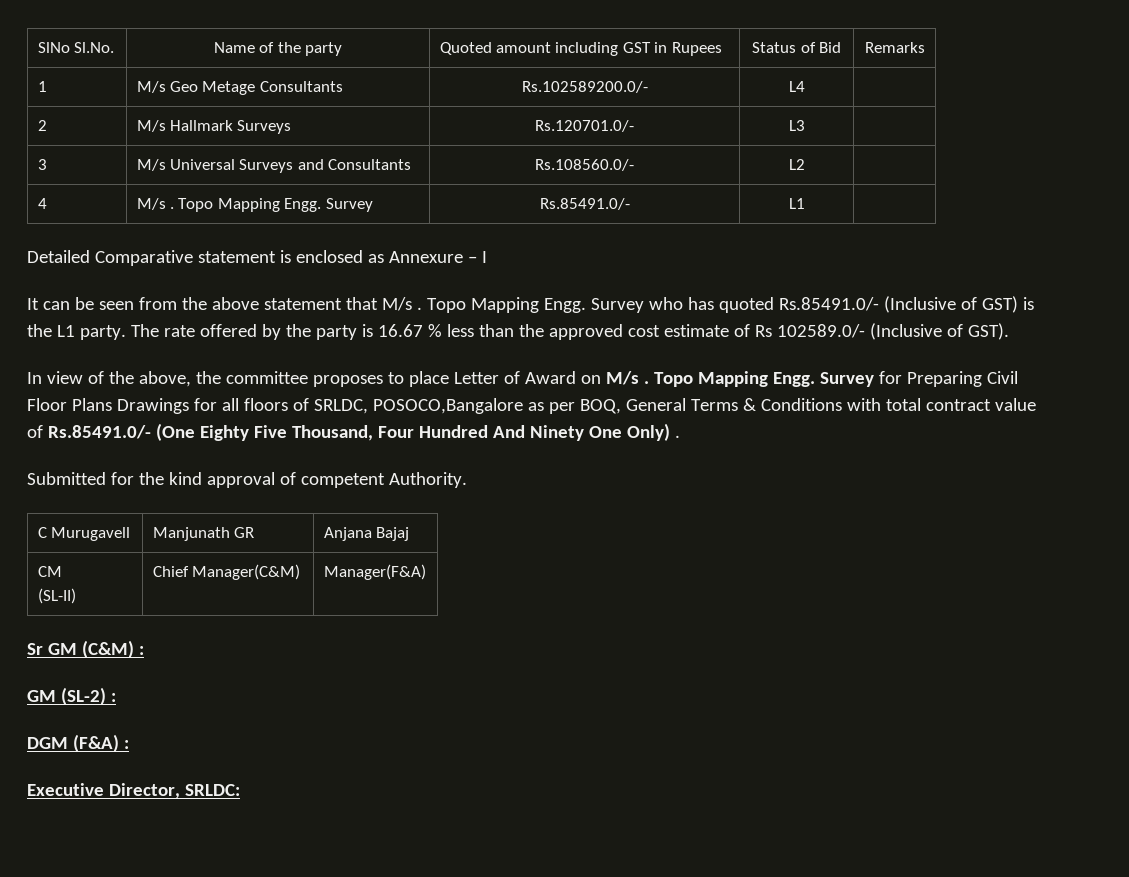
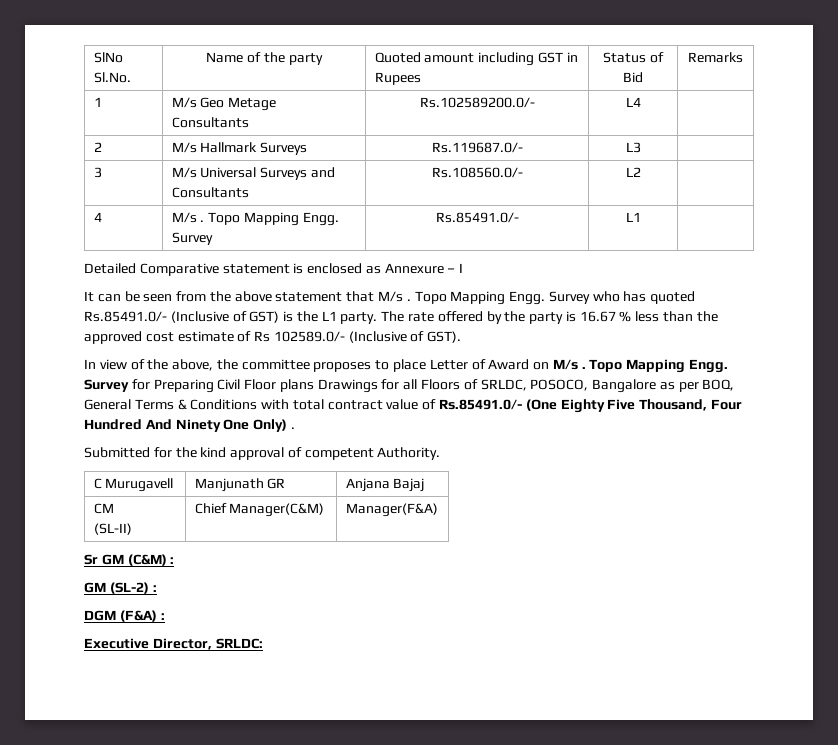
- 2 | M/s Hallmark Surveys | Rs.120701.0/- | L3 |
+ 2 | M/s Hallmark Surveys | Rs.119687.0/- | L3 |
- Survey for Preparing Civil Floor Plans Drawings for all floors of SRLDC, POSOCO,Bangalore as per BOQ, General Terms & Conditions with total contract value of Rs.85491.0/- (One Eighty Five Thousand, Four Hundred And Ninety One Only) .
+ Survey for Preparing Civil Floor plans Drawings for all Floors of SRLDC, POSOCO, Bangalore as per BOQ, General Terms & Conditions with total contract value of Rs.85491.0/- (One Eighty Five Thousand, Four Hundred And Ninety One Only) .

